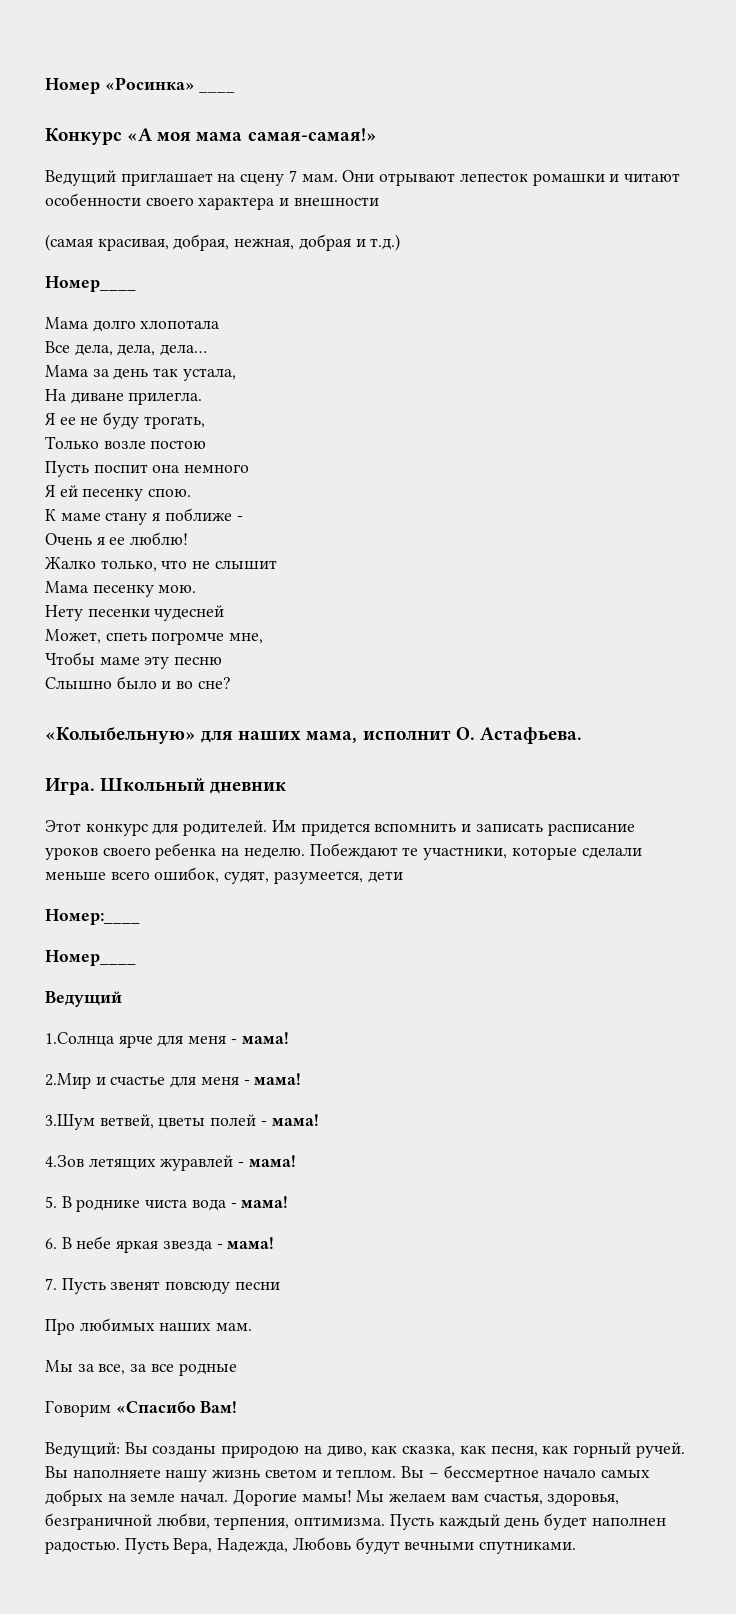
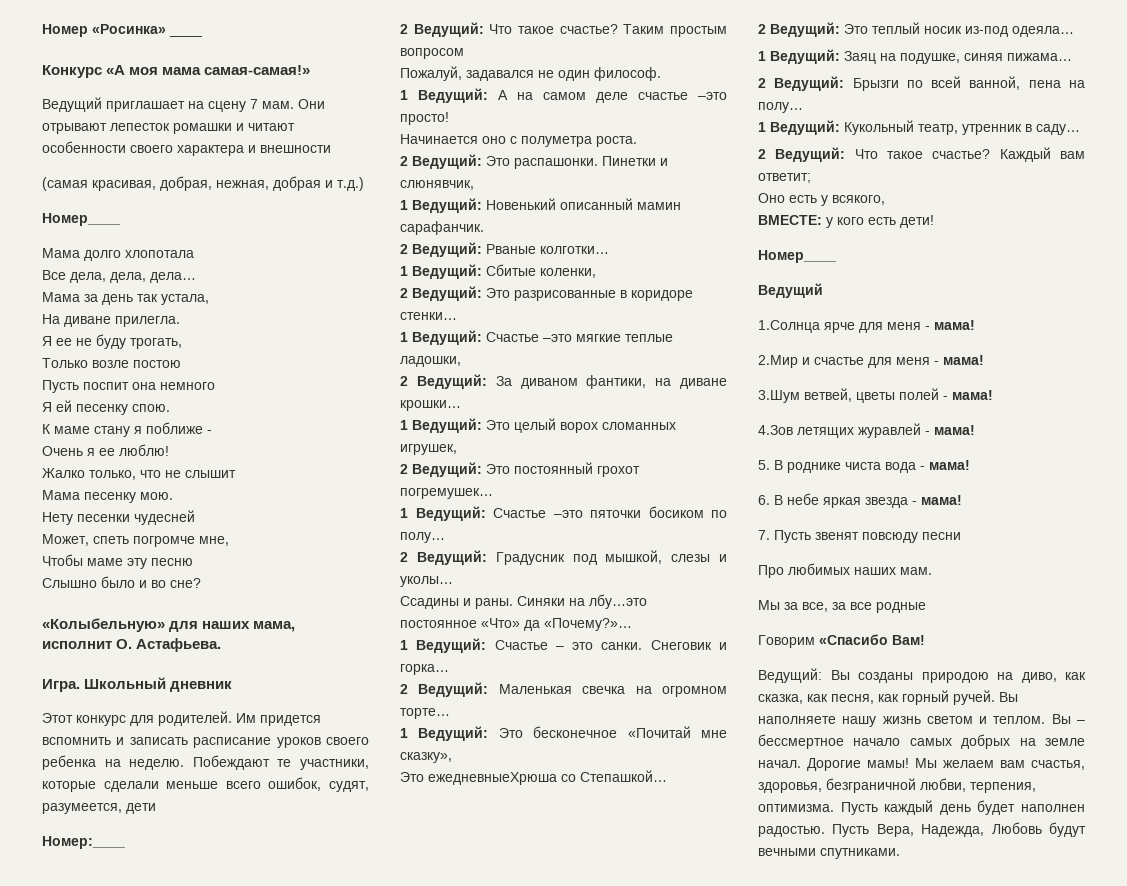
+ 2 Ведущий: Что такое счастье? Таким простым вопросом
+ Пожалуй, задавался не один философ.
+ 1 Ведущий: А на самом деле счастье –это просто!
+ Начинается оно с полуметра роста.
+ 2 Ведущий: Это распашонки. Пинетки и слюнявчик,
+ 1 Ведущий: Новенький описанный мамин сарафанчик.
+ 2 Ведущий: Рваные колготки…
+ 1 Ведущий: Сбитые коленки,
+ 2 Ведущий: Это разрисованные в коридоре стенки…
+ 1 Ведущий: Счастье –это мягкие теплые ладошки,
+ 2 Ведущий: За диваном фантики, на диване крошки…
+ 1 Ведущий: Это целый ворох сломанных игрушек,
+ 2 Ведущий: Это постоянный грохот погремушек…
+ 1 Ведущий: Счастье –это пяточки босиком по полу…
+ 2 Ведущий: Градусник под мышкой, слезы и уколы…
+ Ссадины и раны. Синяки на лбу…это постоянное «Что» да «Почему?»…
+ 1 Ведущий: Счастье – это санки. Снеговик и горка…
+ 2 Ведущий: Маленькая свечка на огромном торте…
+ 1 Ведущий: Это бесконечное «Почитай мне сказку»,
+ Это ежедневныеХрюша со Степашкой…
+ 2 Ведущий: Это теплый носик из-под одеяла…
+ 1 Ведущий: Заяц на подушке, синяя пижама…
+ 2 Ведущий: Брызги по всей ванной, пена на полу…
+ 1 Ведущий: Кукольный театр, утренник в саду…
+ 2 Ведущий: Что такое счастье? Каждый вам ответит;
+ Оно есть у всякого,
+ ВМЕСТЕ: у кого есть дети!

